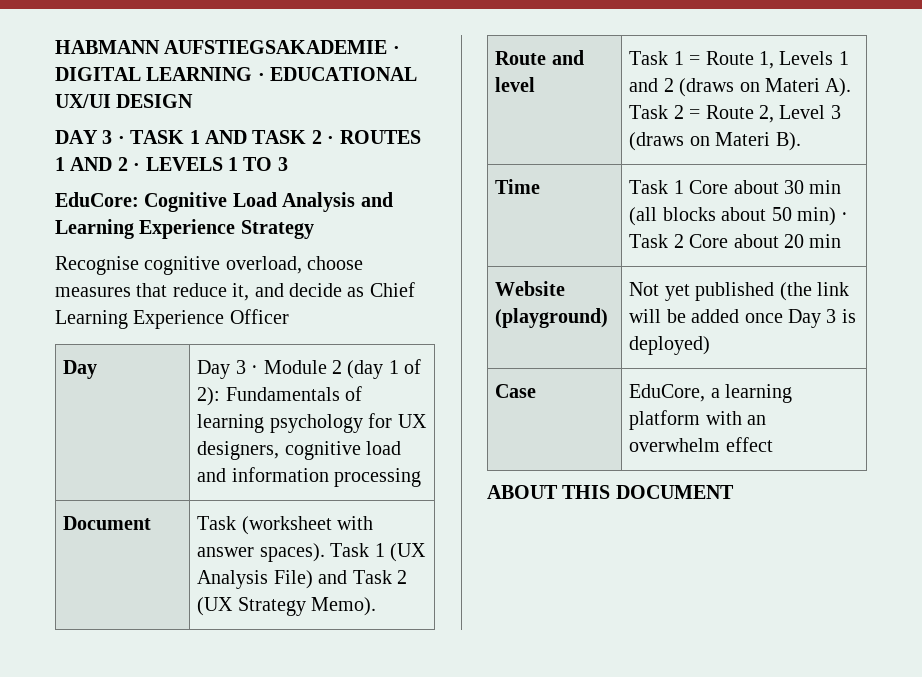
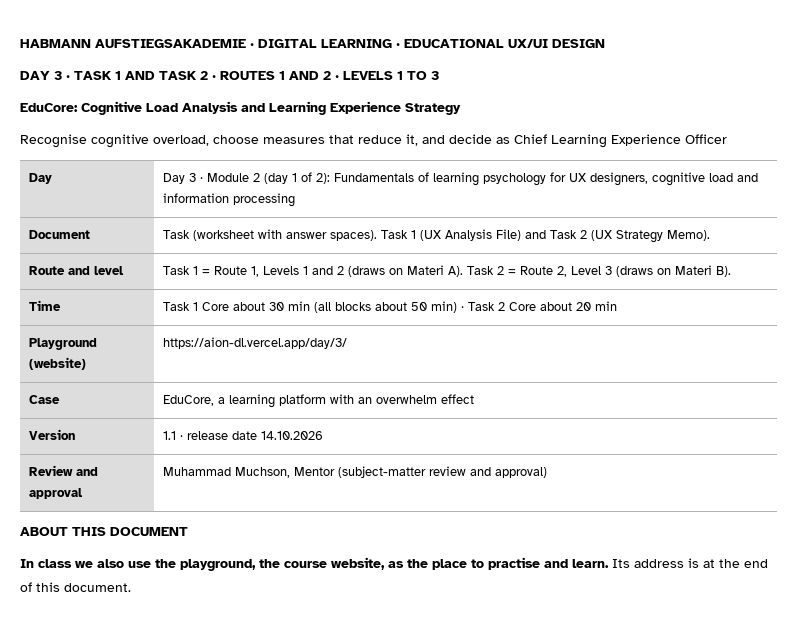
- Website (playground) | Not yet published (the link will be added once Day 3 is deployed)
+ Playground (website) | https://aion-dl.vercel.app/day/3/
+ Version | 1.1 · release date 14.10.2026
+ Review and approval | Muhammad Muchson, Mentor (subject-matter review and approval)
  ABOUT THIS DOCUMENT
+ In class we also use the playground, the course website, as the place to practise and learn. Its address is at the end of this document.

